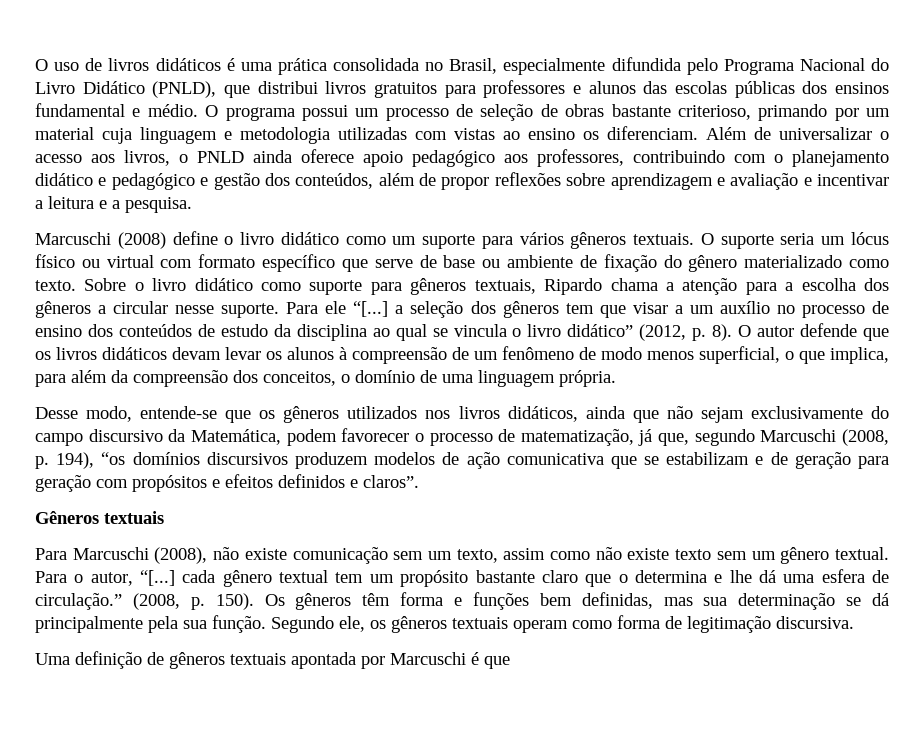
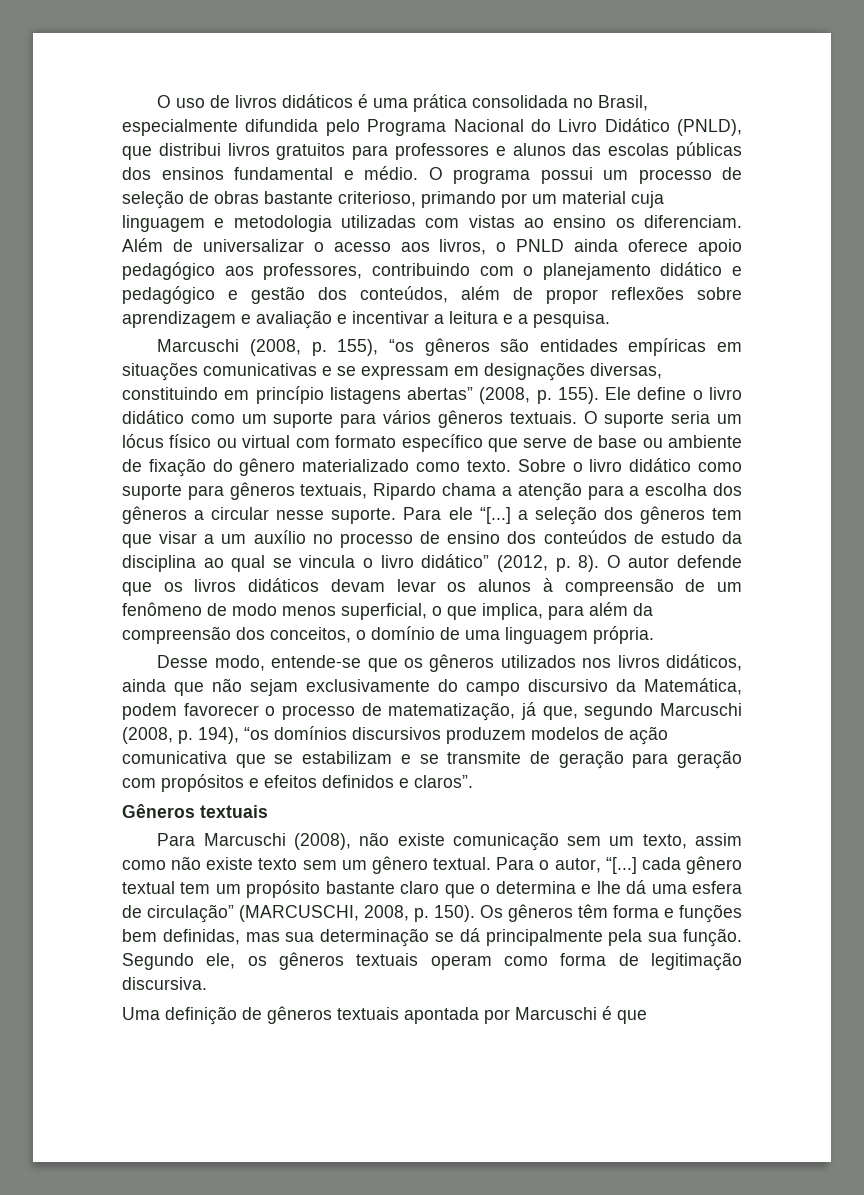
- Marcuschi (2008) define o livro didático como um suporte para vários gêneros textuais.
+ Marcuschi (2008, p. 155), “os gêneros são entidades empíricas em situações comunicativas e se expressam em designações diversas, constituindo em princípio listagens abertas” (2008, p. 155). Ele define o livro didático como um suporte para vários gêneros textuais.
- Desse modo, entende-se que os gêneros utilizados nos livros didáticos, ainda que não sejam exclusivamente do campo discursivo da Matemática, podem favorecer o processo de matematização, já que, segundo Marcuschi (2008, p. 194), “os domínios discursivos produzem modelos de ação comunicativa que se estabilizam e de geração para geração com propósitos e efeitos definidos e claros”.
+ Desse modo, entende-se que os gêneros utilizados nos livros didáticos, ainda que não sejam exclusivamente do campo discursivo da Matemática, podem favorecer o processo de matematização, já que, segundo Marcuschi (2008, p. 194), “os domínios discursivos produzem modelos de ação comunicativa que se estabilizam e se transmite de geração para geração com propósitos e efeitos definidos e claros”.
- Para o autor, “[...] cada gênero textual tem um propósito bastante claro que o determina e lhe dá uma esfera de circulação.” (2008, p. 150).
+ Para o autor, “[...] cada gênero textual tem um propósito bastante claro que o determina e lhe dá uma esfera de circulação” (MARCUSCHI, 2008, p. 150).

